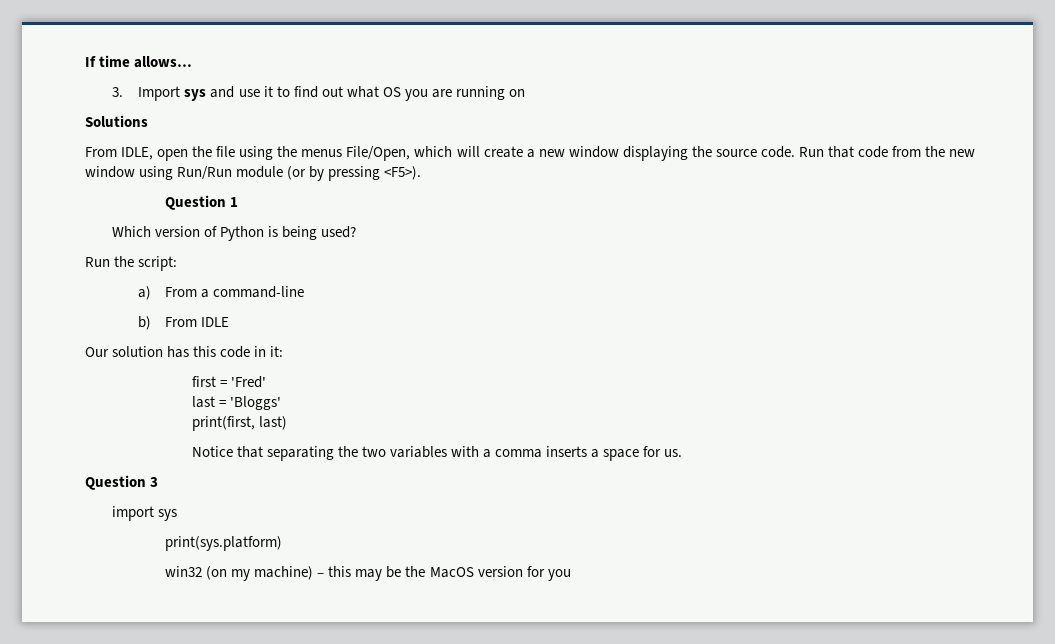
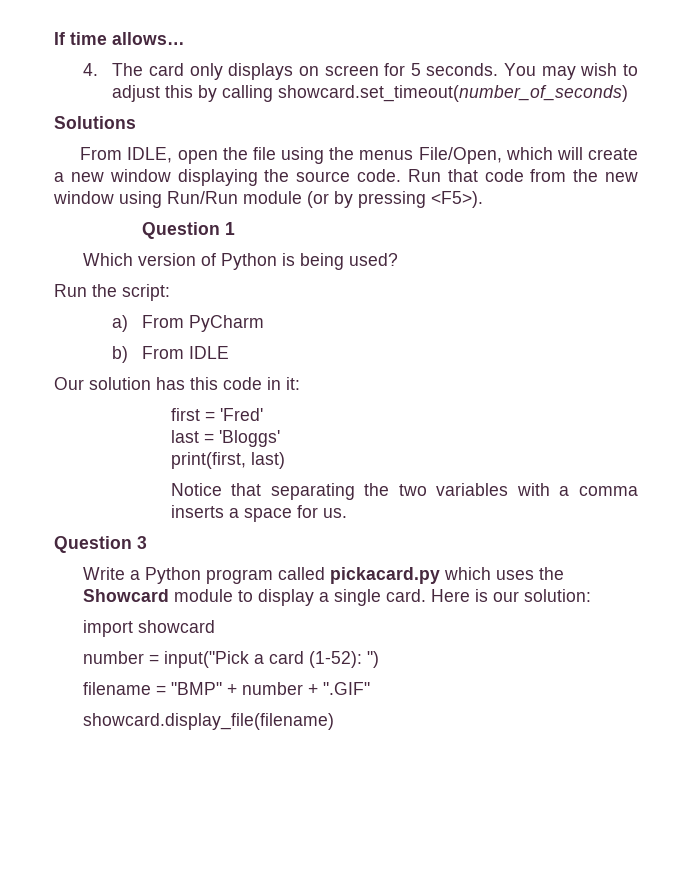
- 3. Import sys and use it to find out what OS you are running on
+ 4. The card only displays on screen for 5 seconds. You may wish to adjust this by calling showcard.set_timeout(number_of_seconds)
- a) From a command-line
+ a) From PyCharm
- import sys
- print(sys.platform)
- win32 (on my machine) – this may be the MacOS version for you
+ Write a Python program called pickacard.py which uses the Showcard module to display a single card. Here is our solution:
+ import showcard
+ number = input("Pick a card (1-52): ")
+ filename = "BMP" + number + ".GIF"
+ showcard.display_file(filename)

